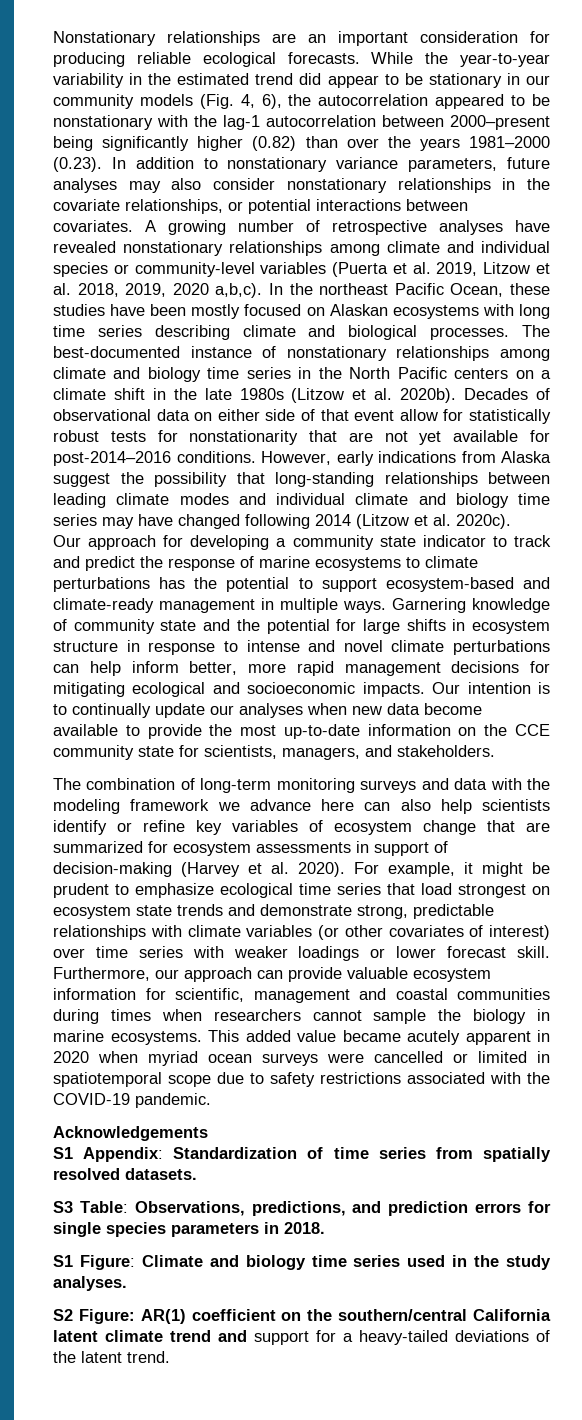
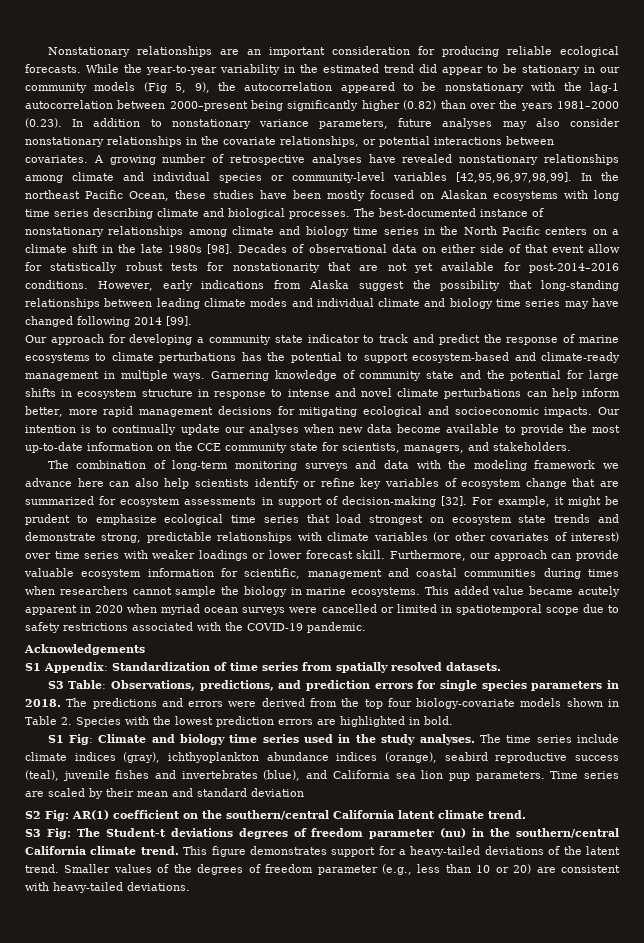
- While the year-to-year variability in the estimated trend did appear to be stationary in our community models (Fig. 4, 6), the autocorrelation appeared to be nonstationary with the lag-1 autocorrelation between 2000–present being significantly higher (0.82) than over the years 1981–2000 (0.23). In addition to nonstationary variance parameters, future analyses may also consider nonstationary relationships in the covariate relationships, or potential interactions between covariates.
+ While the year-to-year variability in the estimated trend did appear to be stationary in our community models (Fig 5, 9), the autocorrelation appeared to be nonstationary with the lag-1 autocorrelation between 2000–present being significantly higher (0.82) than over the years 1981–2000 (0.23). In addition to nonstationary variance parameters, future analyses may also consider nonstationary relationships in the covariate relationships, or potential interactions between covariates.
- A growing number of retrospective analyses have revealed nonstationary relationships among climate and individual species or community-level variables (Puerta et al. 2019, Litzow et al. 2018, 2019, 2020 a,b,c).
+ A growing number of retrospective analyses have revealed nonstationary relationships among climate and individual species or community-level variables [42,95,96,97,98,99].
- The best-documented instance of nonstationary relationships among climate and biology time series in the North Pacific centers on a climate shift in the late 1980s (Litzow et al. 2020b).
+ The best-documented instance of nonstationary relationships among climate and biology time series in the North Pacific centers on a climate shift in the late 1980s [98].
- However, early indications from Alaska suggest the possibility that long-standing relationships between leading climate modes and individual climate and biology time series may have changed following 2014 (Litzow et al. 2020c).
+ However, early indications from Alaska suggest the possibility that long-standing relationships between leading climate modes and individual climate and biology time series may have changed following 2014 [99].
- The combination of long-term monitoring surveys and data with the modeling framework we advance here can also help scientists identify or refine key variables of ecosystem change that are summarized for ecosystem assessments in support of decision-making (Harvey et al. 2020).
+ The combination of long-term monitoring surveys and data with the modeling framework we advance here can also help scientists identify or refine key variables of ecosystem change that are summarized for ecosystem assessments in support of decision-making [32].
- S3 Table: Observations, predictions, and prediction errors for single species parameters in 2018.
- S1 Figure: Climate and biology time series used in the study analyses.
+ S3 Table: Observations, predictions, and prediction errors for single species parameters in 2018. The predictions and errors were derived from the top four biology-covariate models shown in Table 2. Species with the lowest prediction errors are highlighted in bold.
+ S1 Fig: Climate and biology time series used in the study analyses. The time series include climate indices (gray), ichthyoplankton abundance indices (orange), seabird reproductive success (teal), juvenile fishes and invertebrates (blue), and California sea lion pup parameters. Time series are scaled by their mean and standard deviation
- S2 Figure: AR(1) coefficient on the southern/central California latent climate trend and support for a heavy-tailed deviations of the latent trend.
+ S2 Fig: AR(1) coefficient on the southern/central California latent climate trend.
+ S3 Fig: The Student-t deviations degrees of freedom parameter (nu) in the southern/central California climate trend. This figure demonstrates support for a heavy-tailed deviations of the latent trend.
+ Smaller values of the degrees of freedom parameter (e.g., less than 10 or 20) are consistent with heavy-tailed deviations.

